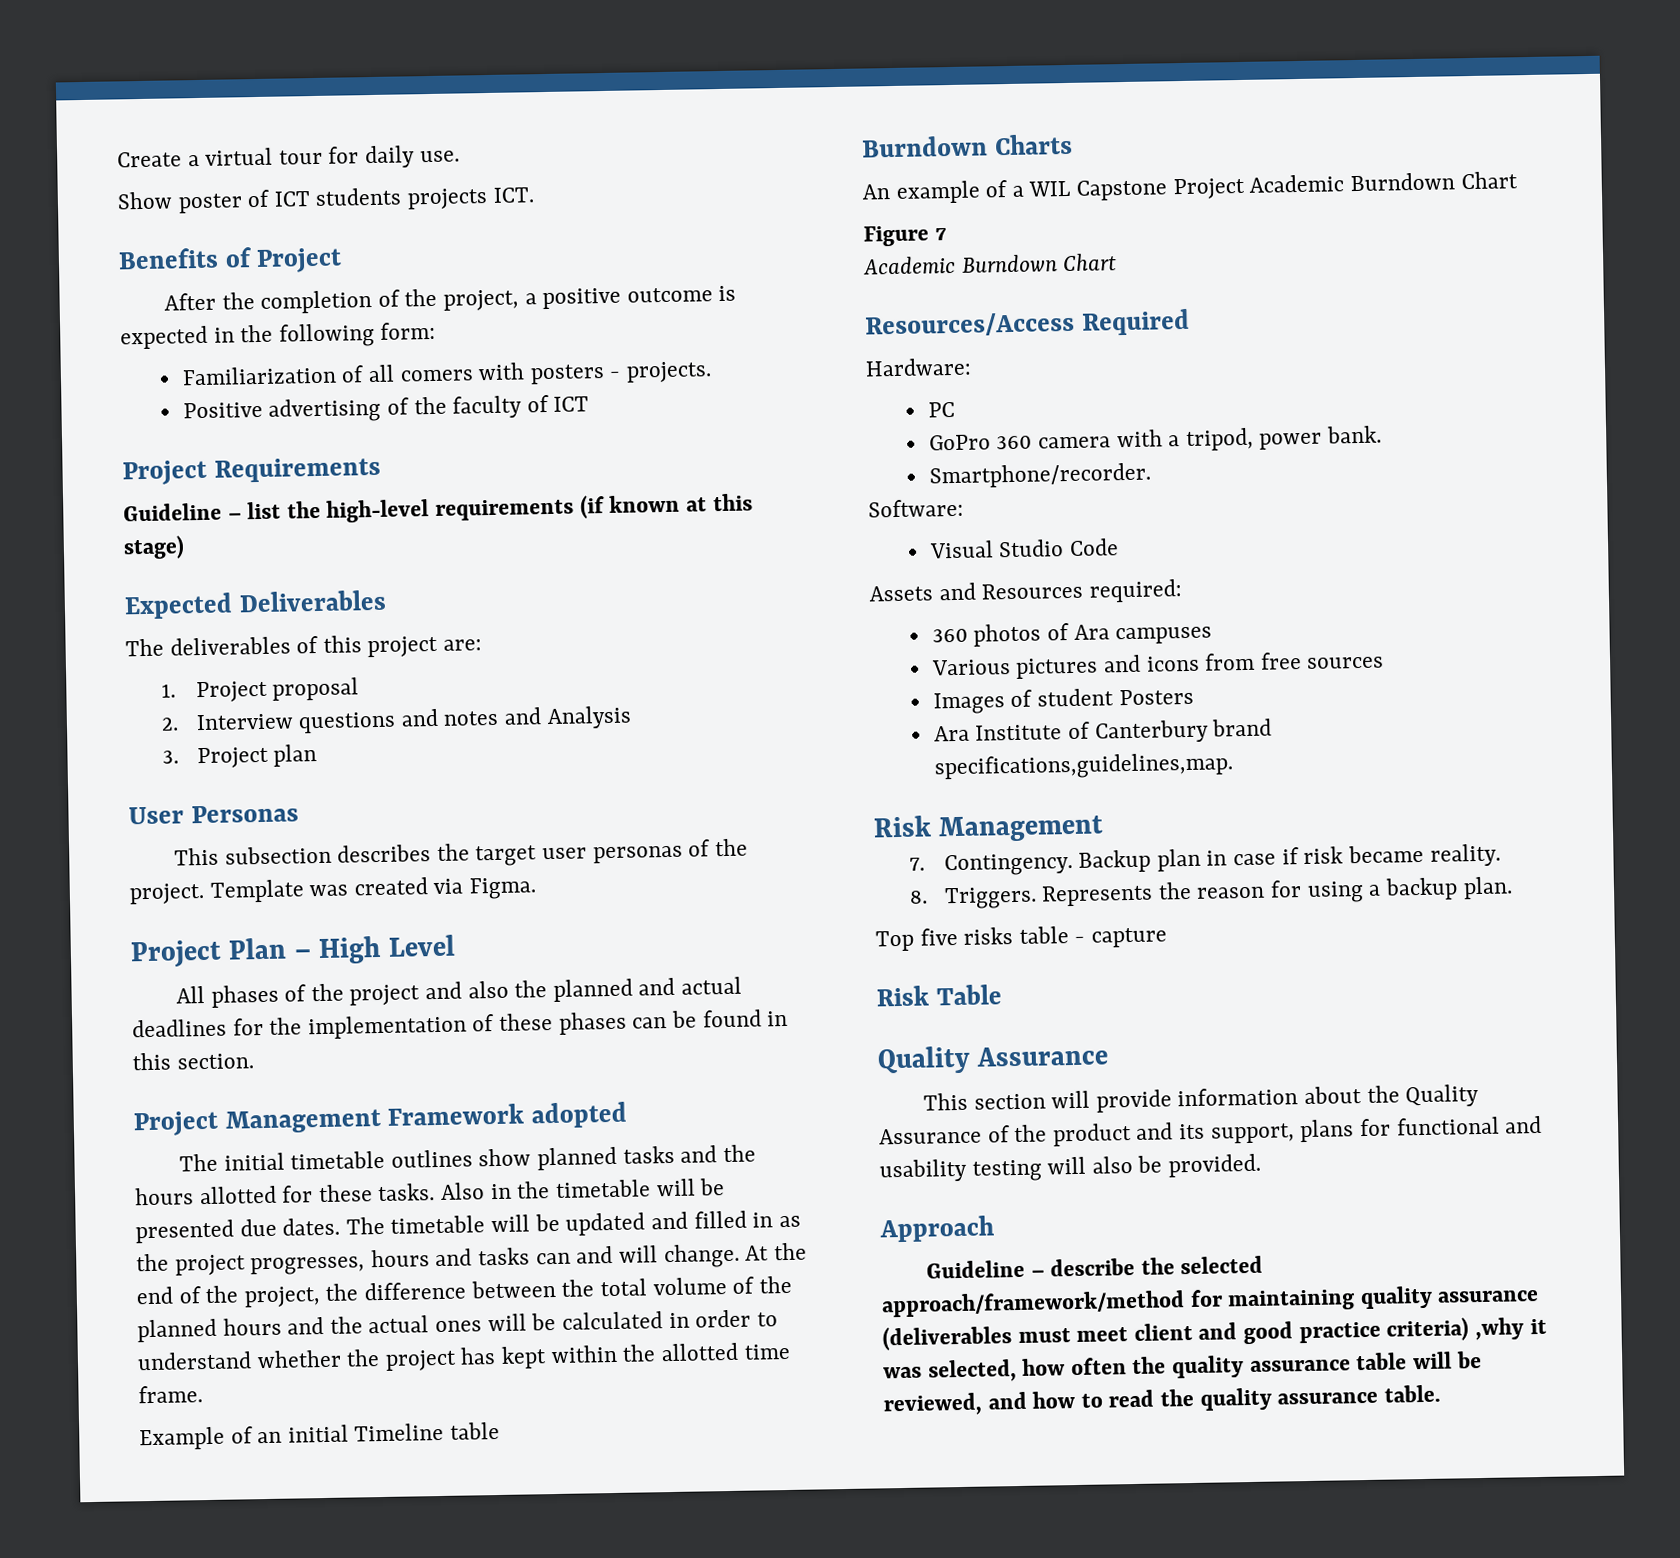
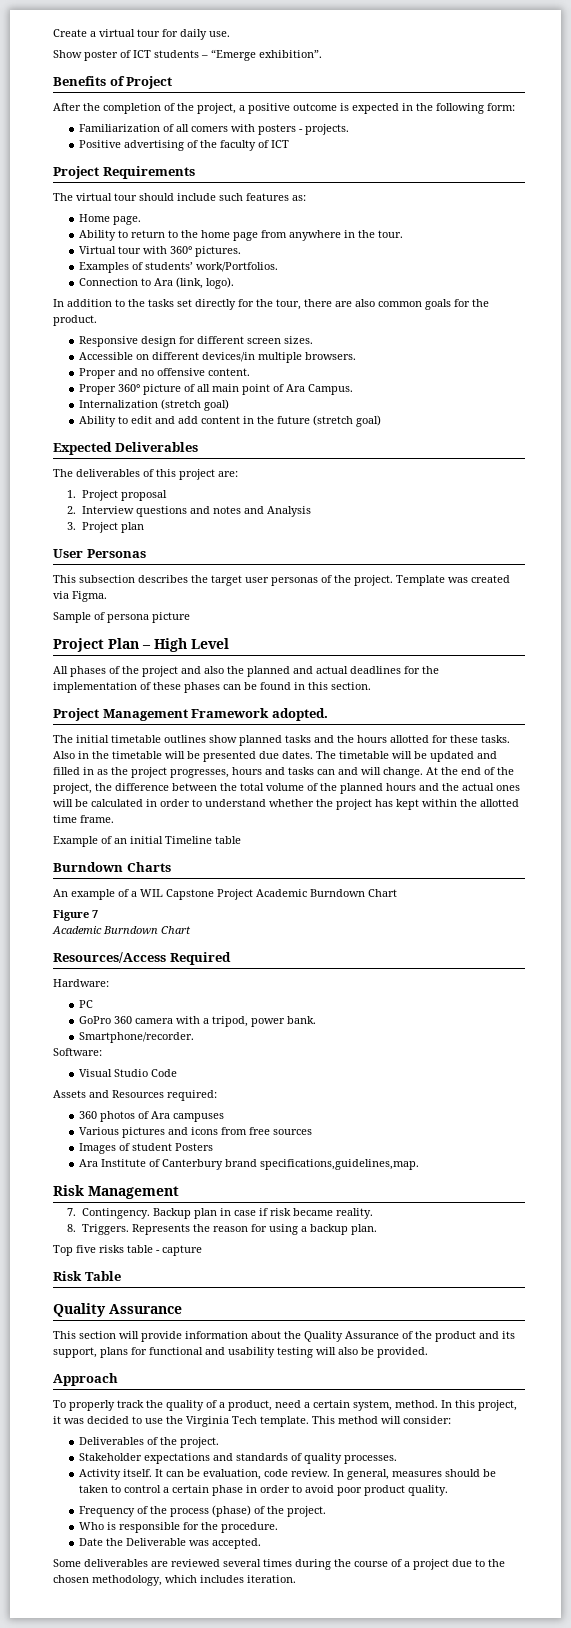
- Show poster of ICT students projects ICT.
+ Show poster of ICT students – “Emerge exhibition”.
- Guideline – list the high-level requirements (if known at this stage)
+ The virtual tour should include such features as:
+ Home page.
+ Ability to return to the home page from anywhere in the tour.
+ Virtual tour with 360° pictures.
+ Examples of students’ work/Portfolios.
+ Connection to Ara (link, logo).
+ In addition to the tasks set directly for the tour, there are also common goals for the product.
+ Responsive design for different screen sizes.
+ Accessible on different devices/in multiple browsers.
+ Proper and no offensive content.
+ Proper 360° picture of all main point of Ara Campus.
+ Internalization (stretch goal)
+ Ability to edit and add content in the future (stretch goal)
+ Sample of persona picture
- Project Management Framework adopted
+ Project Management Framework adopted.
- Guideline – describe the selected approach/framework/method for maintaining quality assurance (deliverables must meet client and good practice criteria) ,why it was selected, how often the quality assurance table will be reviewed, and how to read the quality assurance table.
+ To properly track the quality of a product, need a certain system, method. In this project, it was decided to use the Virginia Tech template. This method will consider:
+ Deliverables of the project.
+ Stakeholder expectations and standards of quality processes.
+ Activity itself. It can be evaluation, code review. In general, measures should be taken to control a certain phase in order to avoid poor product quality.
+ Frequency of the process (phase) of the project.
+ Who is responsible for the procedure.
+ Date the Deliverable was accepted.
+ Some deliverables are reviewed several times during the course of a project due to the chosen methodology, which includes iteration.

